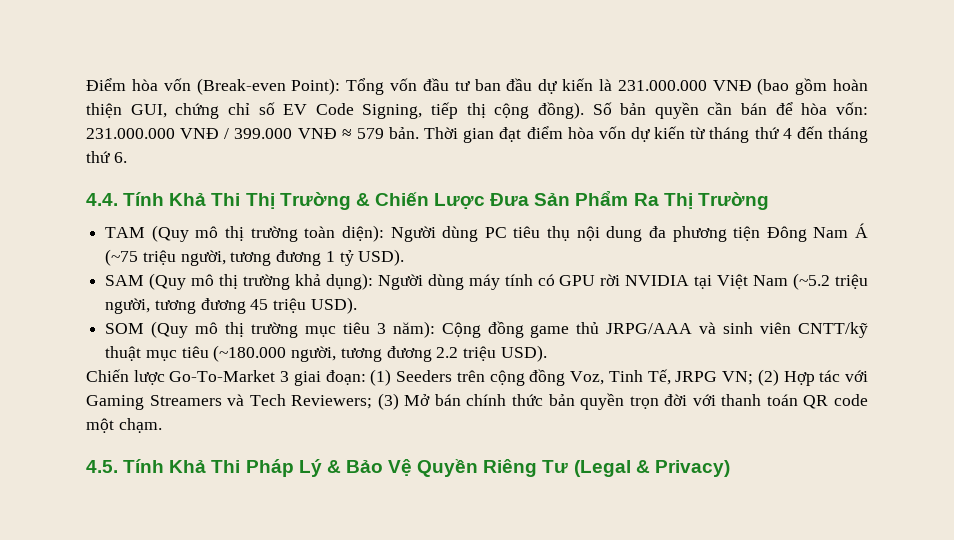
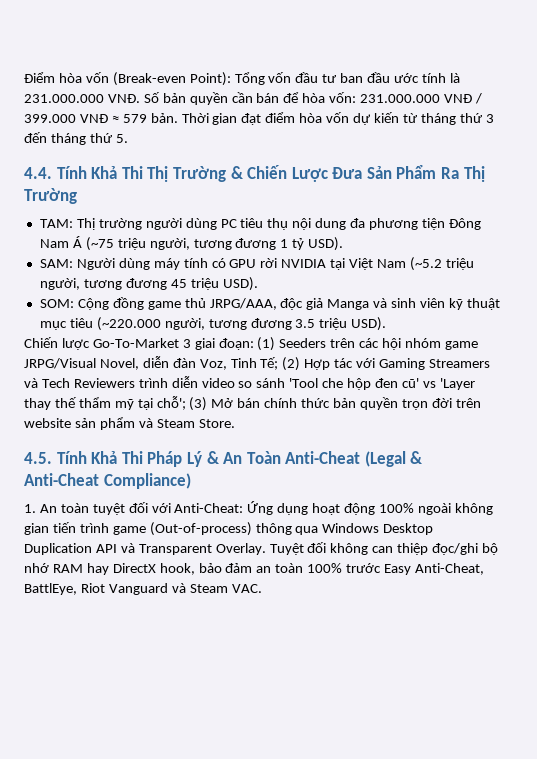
- Điểm hòa vốn (Break-even Point): Tổng vốn đầu tư ban đầu dự kiến là 231.000.000 VNĐ (bao gồm hoàn thiện GUI, chứng chỉ số EV Code Signing, tiếp thị cộng đồng). Số bản quyền cần bán để hòa vốn: 231.000.000 VNĐ / 399.000 VNĐ ≈ 579 bản.
+ Điểm hòa vốn (Break-even Point): Tổng vốn đầu tư ban đầu ước tính là 231.000.000 VNĐ. Số bản quyền cần bán để hòa vốn: 231.000.000 VNĐ / 399.000 VNĐ ≈ 579 bản.
- Thời gian đạt điểm hòa vốn dự kiến từ tháng thứ 4 đến tháng thứ 6.
+ Thời gian đạt điểm hòa vốn dự kiến từ tháng thứ 3 đến tháng thứ 5.
- TAM (Quy mô thị trường toàn diện): Người dùng PC tiêu thụ nội dung đa phương tiện Đông Nam Á (~75 triệu người, tương đương 1 tỷ USD).
+ TAM: Thị trường người dùng PC tiêu thụ nội dung đa phương tiện Đông Nam Á (~75 triệu người, tương đương 1 tỷ USD).
- SAM (Quy mô thị trường khả dụng): Người dùng máy tính có GPU rời NVIDIA tại Việt Nam (~5.2 triệu người, tương đương 45 triệu USD).
+ SAM: Người dùng máy tính có GPU rời NVIDIA tại Việt Nam (~5.2 triệu người, tương đương 45 triệu USD).
- SOM (Quy mô thị trường mục tiêu 3 năm): Cộng đồng game thủ JRPG/AAA và sinh viên CNTT/kỹ thuật mục tiêu (~180.000 người, tương đương 2.2 triệu USD).
+ SOM: Cộng đồng game thủ JRPG/AAA, độc giả Manga và sinh viên kỹ thuật mục tiêu (~220.000 người, tương đương 3.5 triệu USD).
- Chiến lược Go-To-Market 3 giai đoạn: (1) Seeders trên cộng đồng Voz, Tinh Tế, JRPG VN; (2) Hợp tác với Gaming Streamers và Tech Reviewers; (3) Mở bán chính thức bản quyền trọn đời với thanh toán QR code một chạm.
+ Chiến lược Go-To-Market 3 giai đoạn: (1) Seeders trên các hội nhóm game JRPG/Visual Novel, diễn đàn Voz, Tinh Tế; (2) Hợp tác với Gaming Streamers và Tech Reviewers trình diễn video so sánh 'Tool che hộp đen cũ' vs 'Layer thay thế thẩm mỹ tại chỗ'; (3) Mở bán chính thức bản quyền trọn đời trên website sản phẩm và Steam Store.
- 4.5. Tính Khả Thi Pháp Lý & Bảo Vệ Quyền Riêng Tư (Legal & Privacy)
+ 4.5. Tính Khả Thi Pháp Lý & An Toàn Anti-Cheat (Legal & Anti-Cheat Compliance)
+ 1. An toàn tuyệt đối với Anti-Cheat: Ứng dụng hoạt động 100% ngoài không gian tiến trình game (Out-of-process) thông qua Windows Desktop Duplication API và Transparent Overlay. Tuyệt đối không can thiệp đọc/ghi bộ nhớ RAM hay DirectX hook, bảo đảm an toàn 100% trước Easy Anti-Cheat, BattlEye, Riot Vanguard và Steam VAC.

